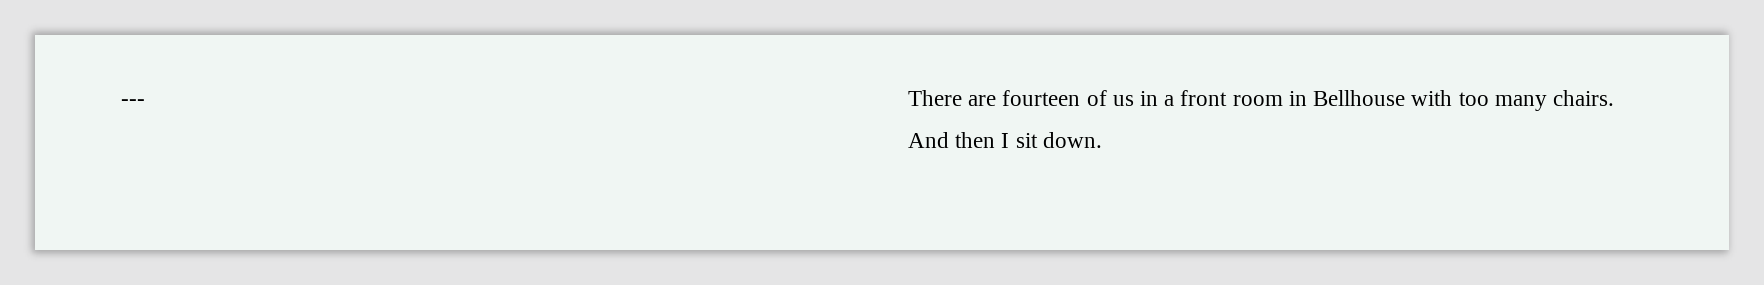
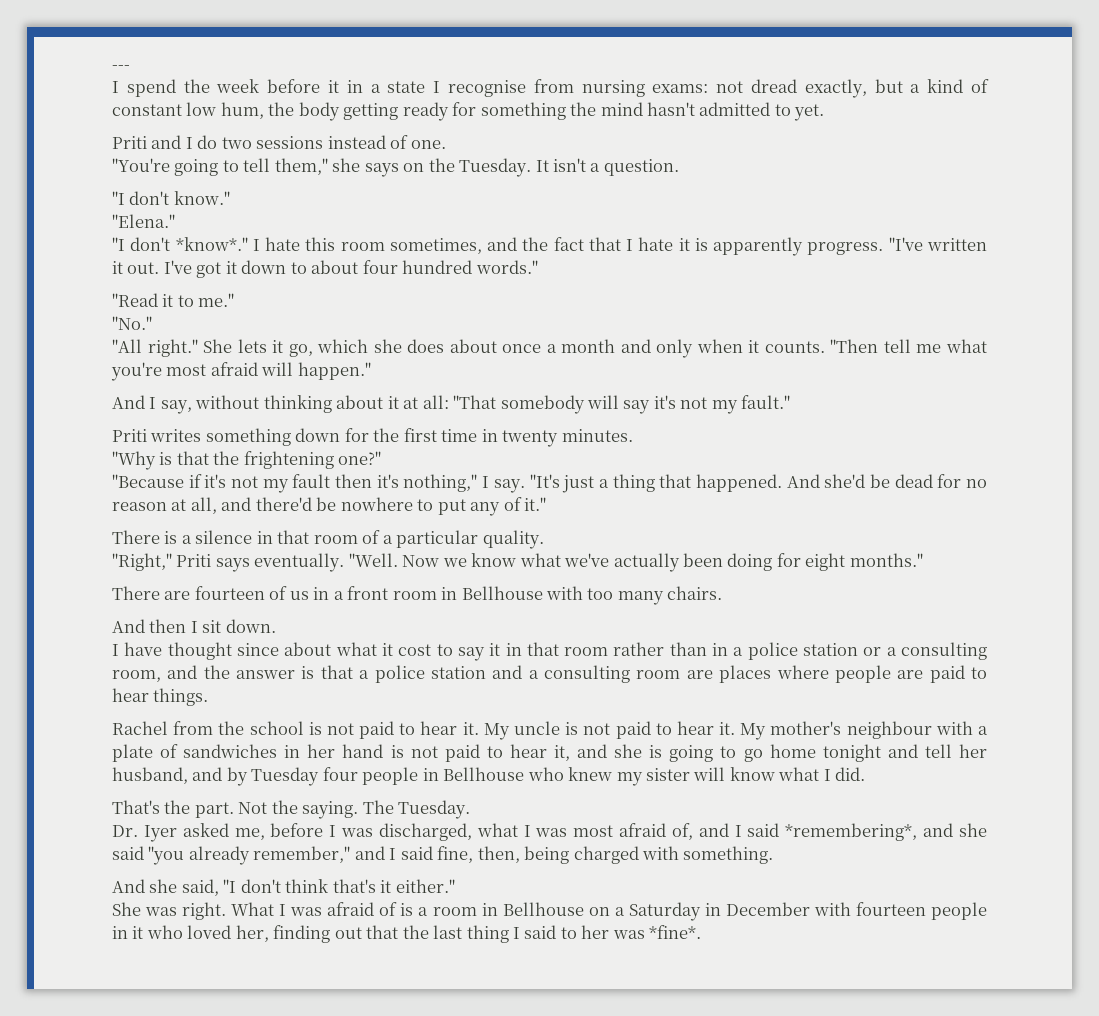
+ I spend the week before it in a state I recognise from nursing exams: not dread exactly, but a kind of constant low hum, the body getting ready for something the mind hasn't admitted to yet.
+ Priti and I do two sessions instead of one.
+ "You're going to tell them," she says on the Tuesday. It isn't a question.
+ "I don't know."
+ "Elena."
+ "I don't *know*." I hate this room sometimes, and the fact that I hate it is apparently progress. "I've written it out. I've got it down to about four hundred words."
+ "Read it to me."
+ "No."
+ "All right." She lets it go, which she does about once a month and only when it counts. "Then tell me what you're most afraid will happen."
+ And I say, without thinking about it at all: "That somebody will say it's not my fault."
+ Priti writes something down for the first time in twenty minutes.
+ "Why is that the frightening one?"
+ "Because if it's not my fault then it's nothing," I say. "It's just a thing that happened. And she'd be dead for no reason at all, and there'd be nowhere to put any of it."
+ There is a silence in that room of a particular quality.
+ "Right," Priti says eventually. "Well. Now we know what we've actually been doing for eight months."
+ I have thought since about what it cost to say it in that room rather than in a police station or a consulting room, and the answer is that a police station and a consulting room are places where people are paid to hear things.
+ Rachel from the school is not paid to hear it. My uncle is not paid to hear it. My mother's neighbour with a plate of sandwiches in her hand is not paid to hear it, and she is going to go home tonight and tell her husband, and by Tuesday four people in Bellhouse who knew my sister will know what I did.
+ That's the part. Not the saying. The Tuesday.
+ Dr. Iyer asked me, before I was discharged, what I was most afraid of, and I said *remembering*, and she said "you already remember," and I said fine, then, being charged with something.
+ And she said, "I don't think that's it either."
+ She was right. What I was afraid of is a room in Bellhouse on a Saturday in December with fourteen people in it who loved her, finding out that the last thing I said to her was *fine*.

